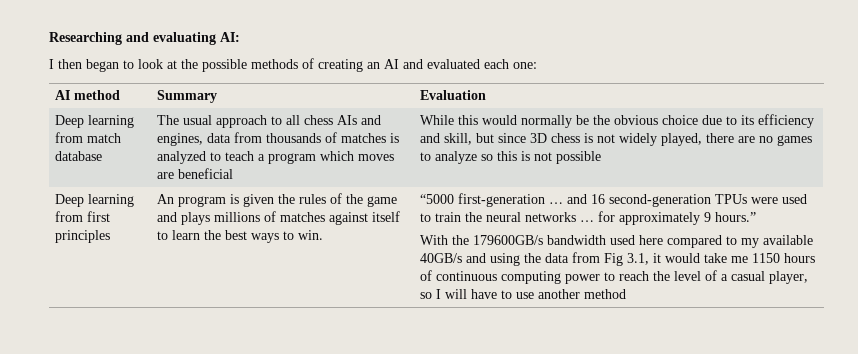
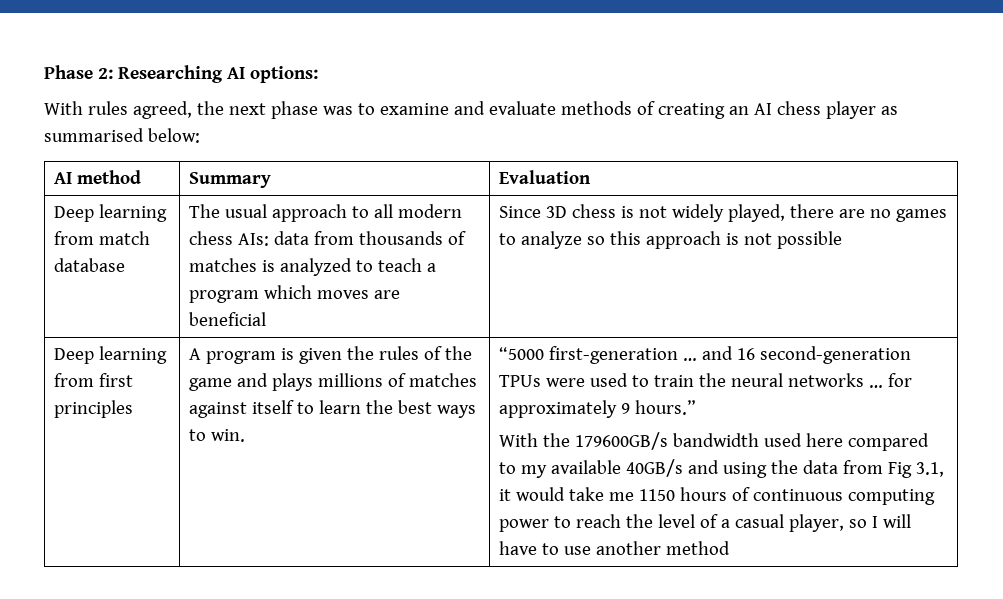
- Researching and evaluating AI:
- I then began to look at the possible methods of creating an AI and evaluated each one:
+ Phase 2: Researching AI options:
+ With rules agreed, the next phase was to examine and evaluate methods of creating an AI chess player as summarised below:
- The usual approach to all chess AIs and engines, data from thousands of matches is analyzed to teach a program which moves are beneficial
+ The usual approach to all modern chess AIs: data from thousands of matches is analyzed to teach a program which moves are beneficial
- While this would normally be the obvious choice due to its efficiency and skill, but since 3D chess is not widely played, there are no games to analyze so this is not possible
+ Since 3D chess is not widely played, there are no games to analyze so this approach is not possible
- An program is given the rules of the game and plays millions of matches against itself to learn the best ways to win.
+ A program is given the rules of the game and plays millions of matches against itself to learn the best ways to win.

